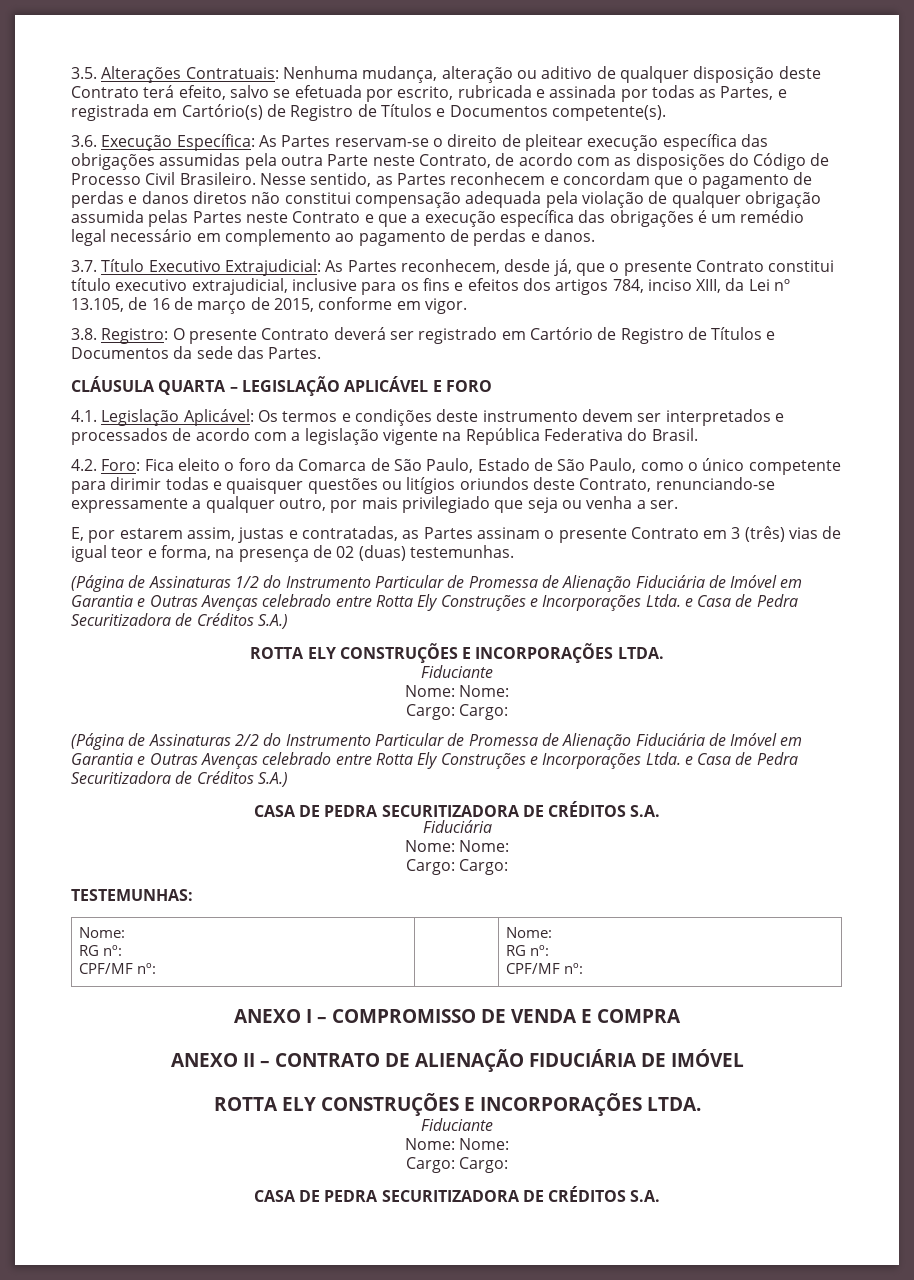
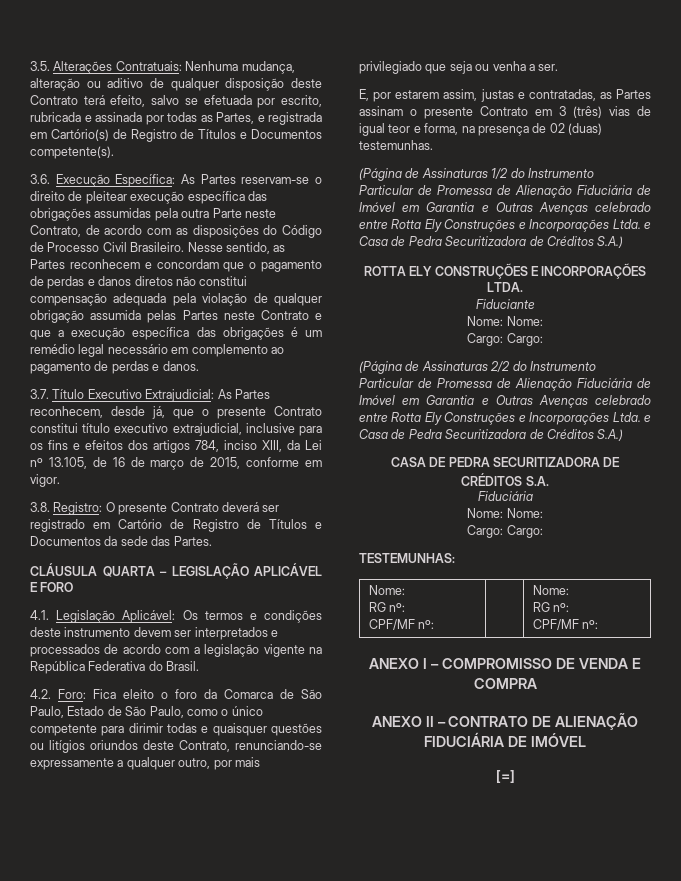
  ANEXO II – CONTRATO DE ALIENAÇÃO FIDUCIÁRIA DE IMÓVEL
- ROTTA ELY CONSTRUÇÕES E INCORPORAÇÕES LTDA.
- Fiduciante
- Nome: Nome:
- Cargo: Cargo:
- CASA DE PEDRA SECURITIZADORA DE CRÉDITOS S.A.
+ [=]

